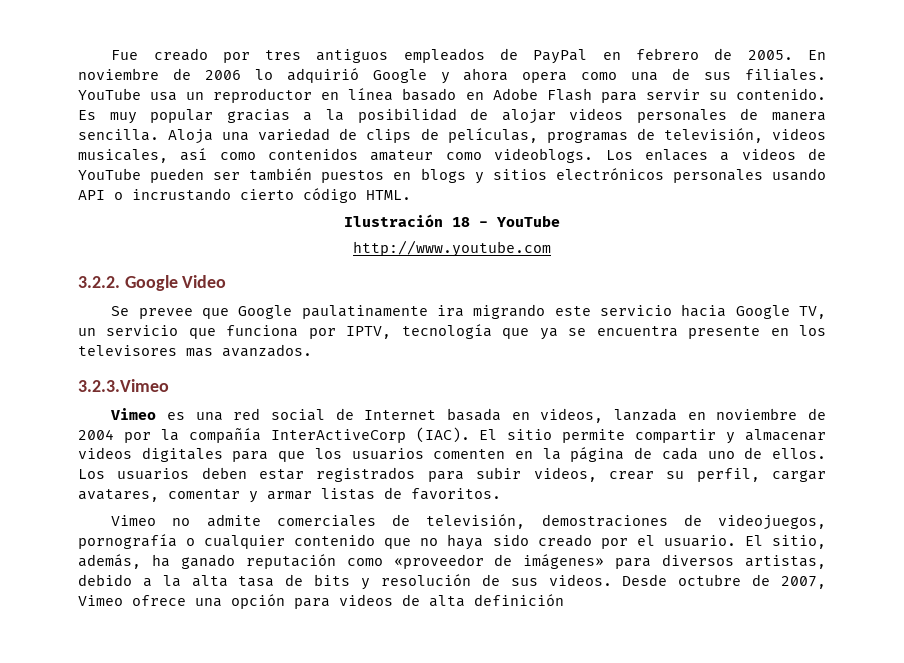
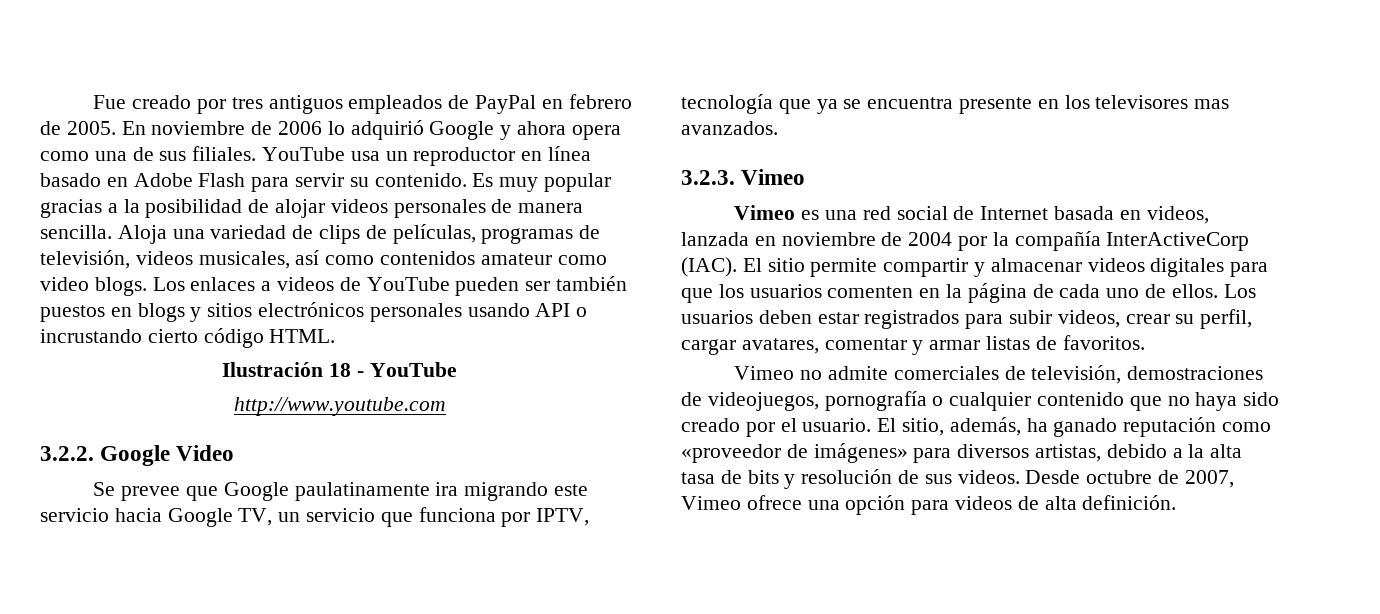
- Aloja una variedad de clips de películas, programas de televisión, videos musicales, así como contenidos amateur como videoblogs.
+ Aloja una variedad de clips de películas, programas de televisión, videos musicales, así como contenidos amateur como video blogs.
- 3.2.3.Vimeo
+ 3.2.3. Vimeo
- Desde octubre de 2007, Vimeo ofrece una opción para videos de alta definición
+ Desde octubre de 2007, Vimeo ofrece una opción para videos de alta definición.

